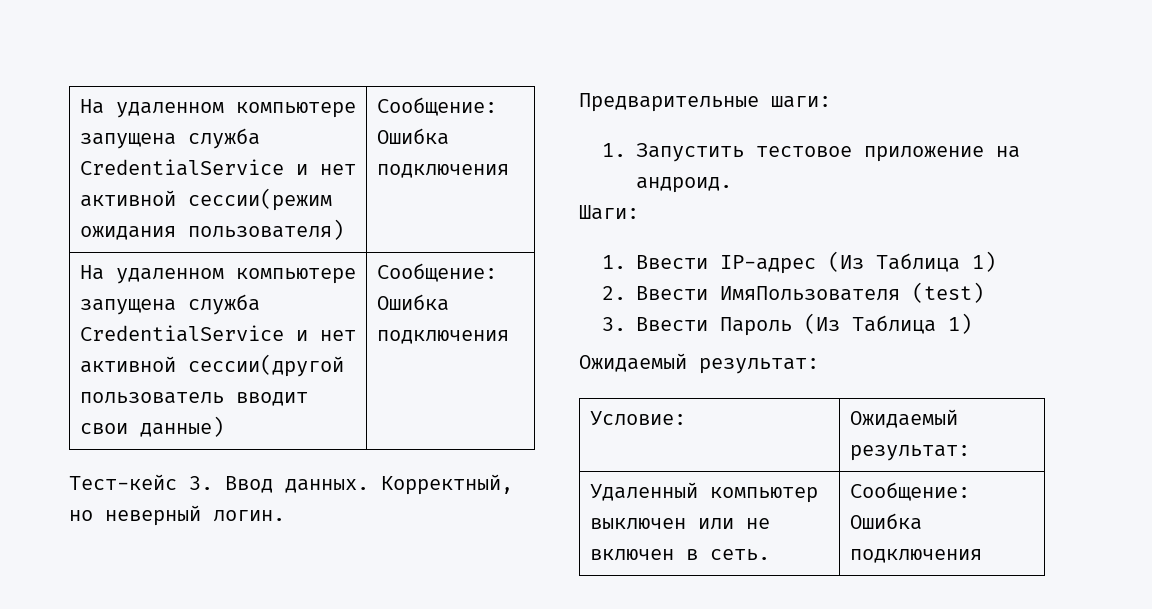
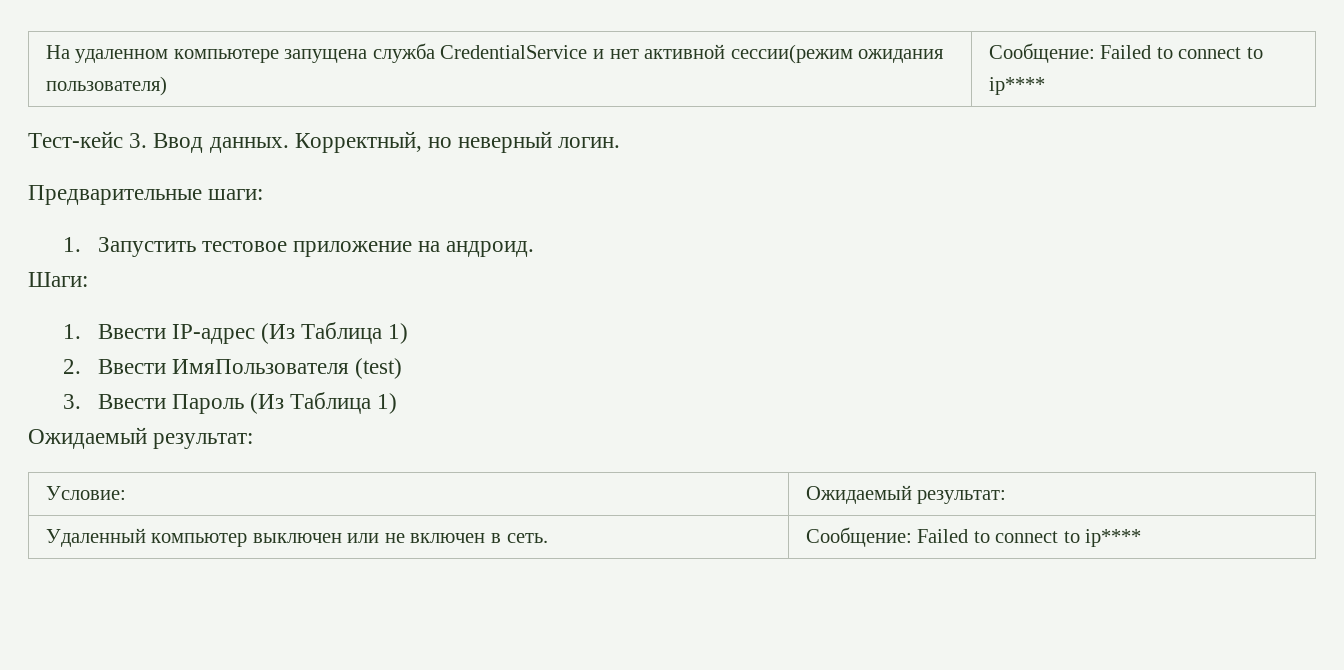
- На удаленном компьютере запущена служба CredentialService и нет активной сессии(режим ожидания пользователя) | Сообщение: Ошибка подключения
- На удаленном компьютере запущена служба CredentialService и нет активной сессии(другой пользователь вводит свои данные) | Сообщение: Ошибка подключения
+ На удаленном компьютере запущена служба CredentialService и нет активной сессии(режим ожидания пользователя) | Сообщение: Failed to connect to ip****
- Удаленный компьютер выключен или не включен в сеть. | Сообщение: Ошибка подключения
+ Удаленный компьютер выключен или не включен в сеть. | Сообщение: Failed to connect to ip****

